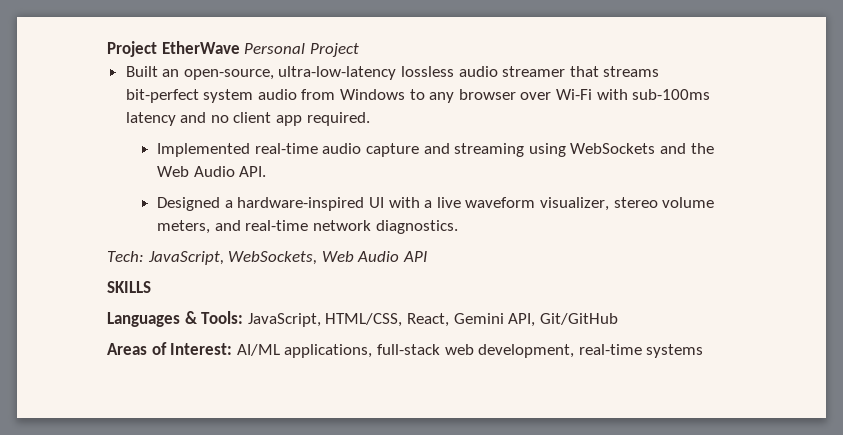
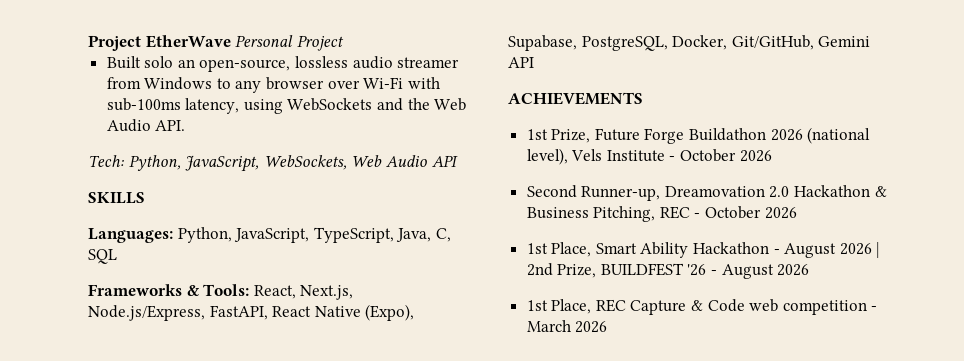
- Built an open-source, ultra-low-latency lossless audio streamer that streams bit-perfect system audio from Windows to any browser over Wi-Fi with sub-100ms latency and no client app required.
- Implemented real-time audio capture and streaming using WebSockets and the Web Audio API.
+ Built solo an open-source, lossless audio streamer from Windows to any browser over Wi-Fi with sub-100ms latency, using WebSockets and the Web Audio API.
- Designed a hardware-inspired UI with a live waveform visualizer, stereo volume meters, and real-time network diagnostics.
- Tech: JavaScript, WebSockets, Web Audio API
+ Tech: Python, JavaScript, WebSockets, Web Audio API
- Languages & Tools: JavaScript, HTML/CSS, React, Gemini API, Git/GitHub
- Areas of Interest: AI/ML applications, full-stack web development, real-time systems
+ Languages: Python, JavaScript, TypeScript, Java, C, SQL
+ Frameworks & Tools: React, Next.js, Node.js/Express, FastAPI, React Native (Expo), Supabase, PostgreSQL, Docker, Git/GitHub, Gemini API
+ ACHIEVEMENTS
+ 1st Prize, Future Forge Buildathon 2026 (national level), Vels Institute - October 2026
+ Second Runner-up, Dreamovation 2.0 Hackathon & Business Pitching, REC - October 2026
+ 1st Place, Smart Ability Hackathon - August 2026 | 2nd Prize, BUILDFEST '26 - August 2026
+ 1st Place, REC Capture & Code web competition - March 2026

